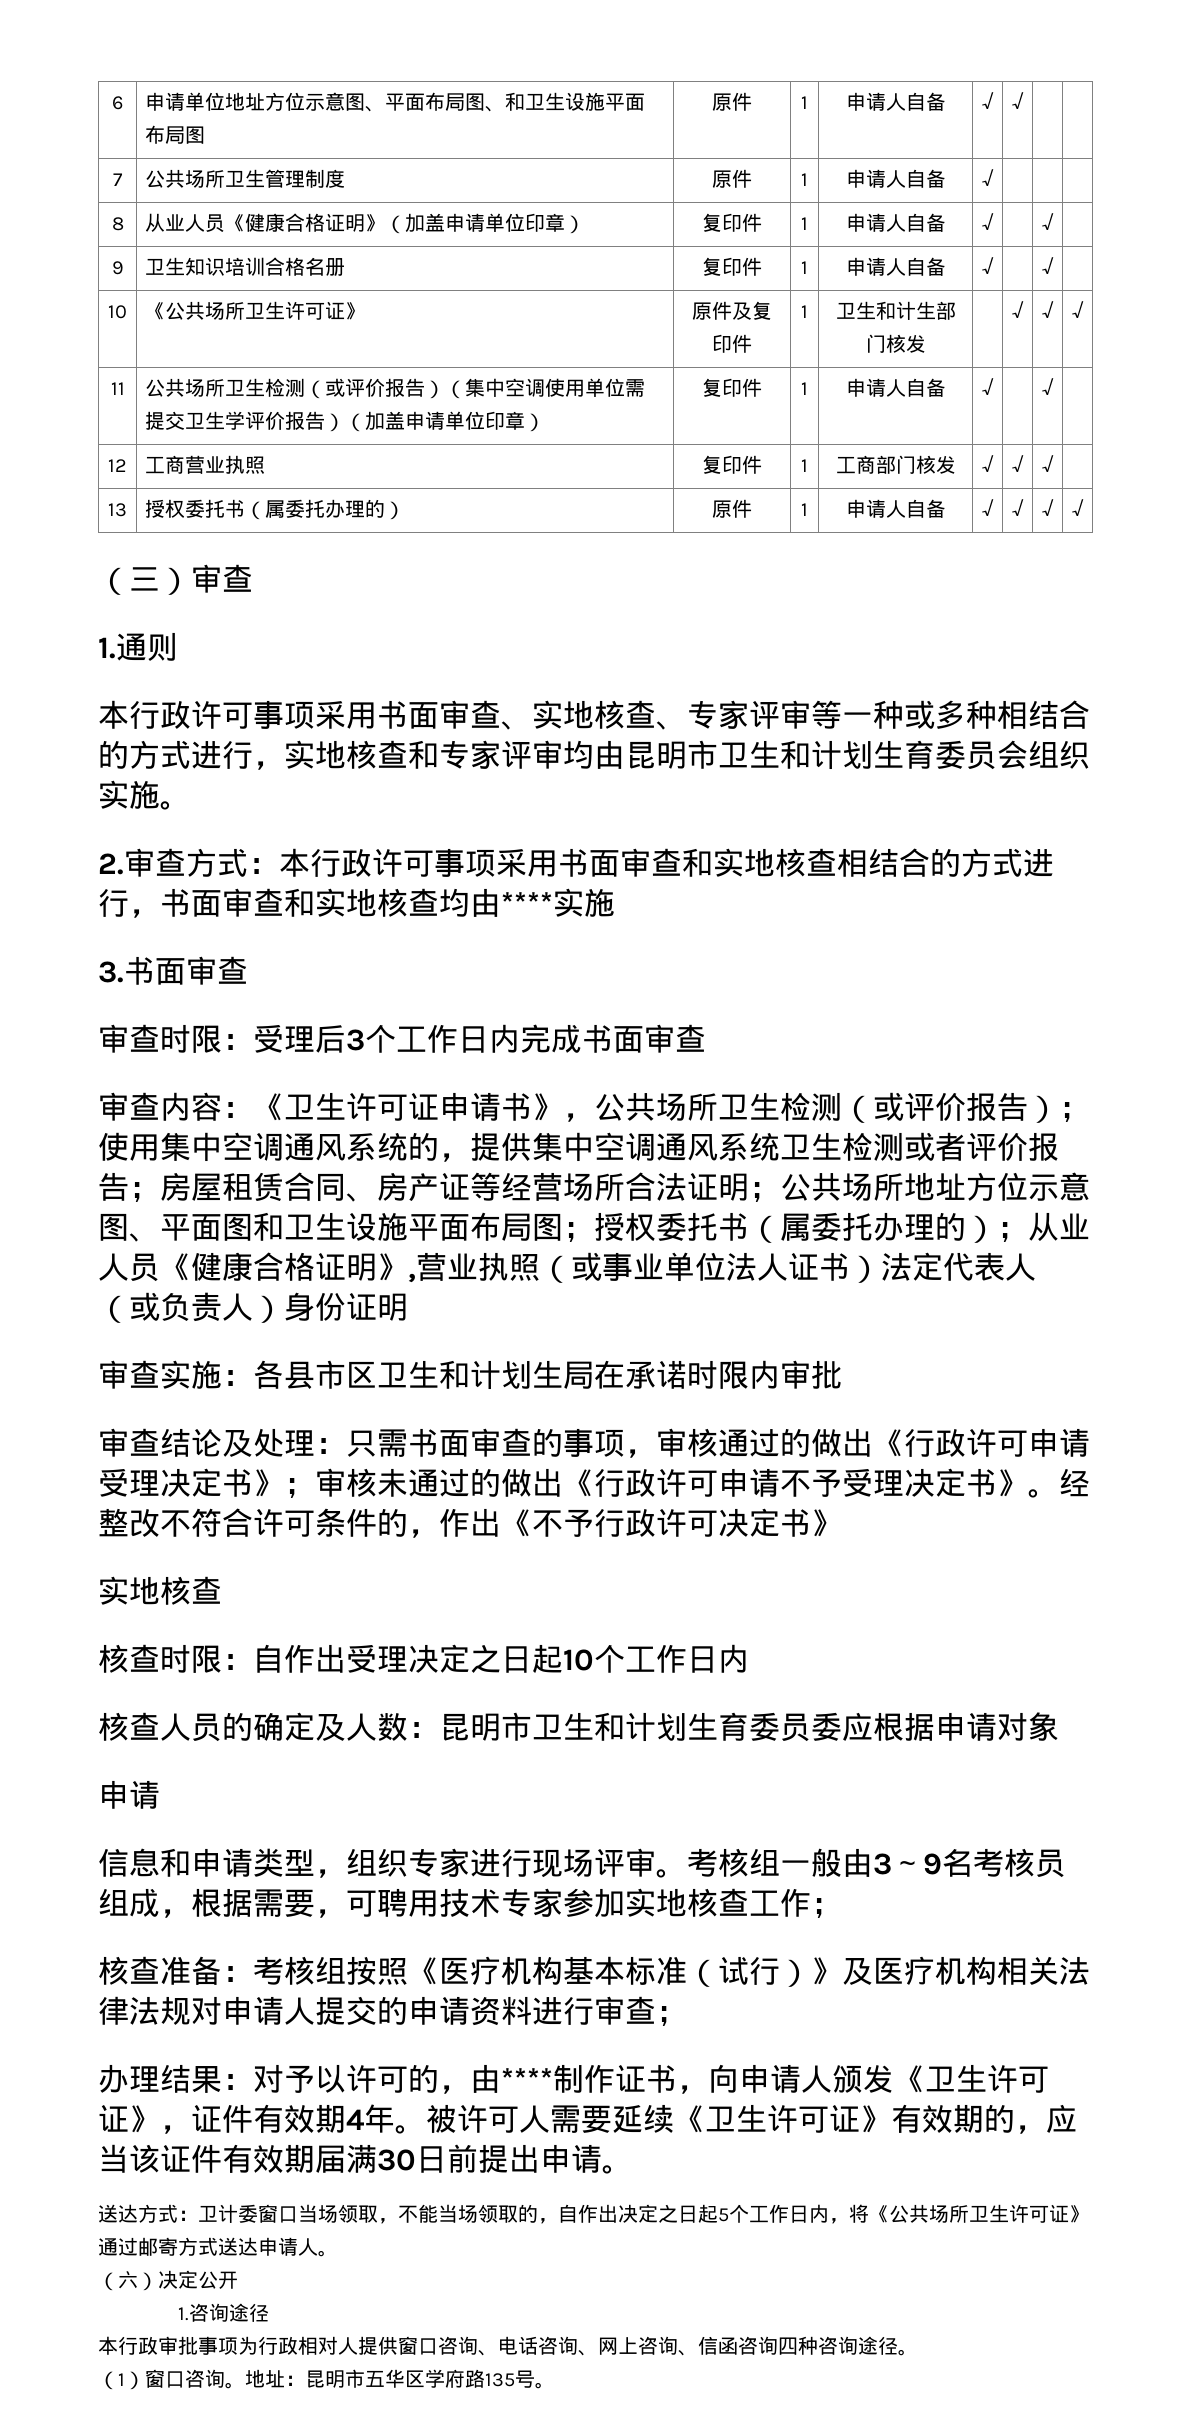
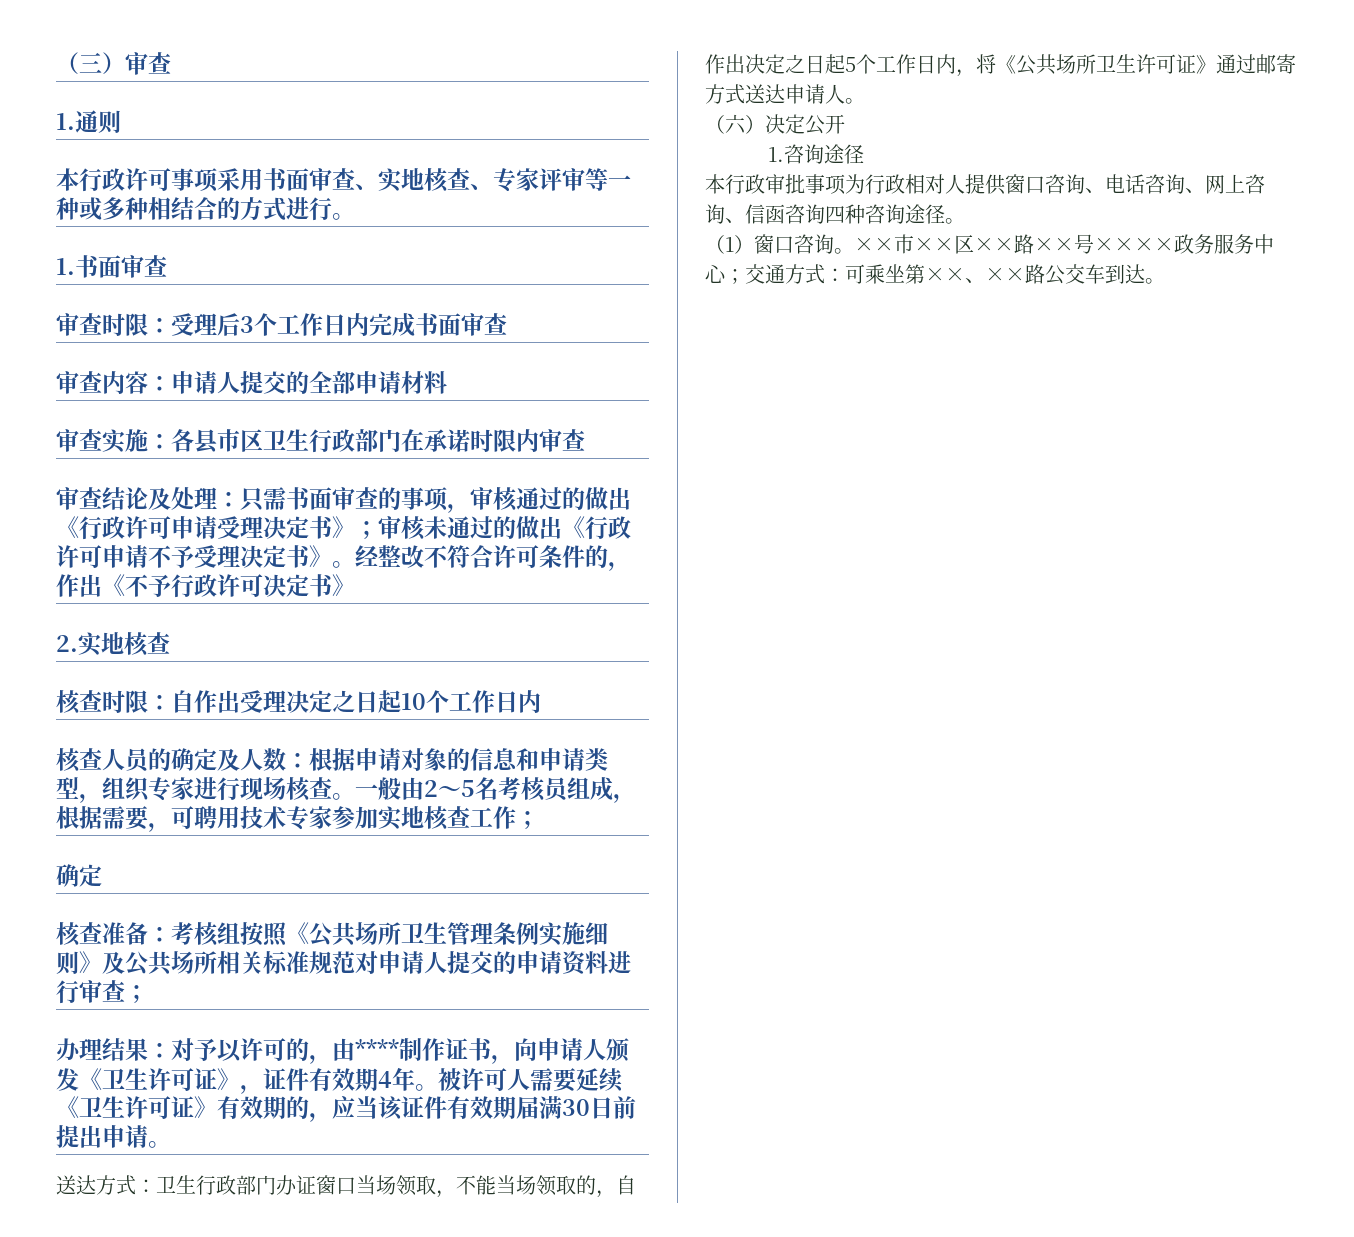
- 6 | 申请单位地址方位示意图、平面布局图、和卫生设施平面布局图 | 原件 | 1 | 申请人自备 | √ | √ | |
- 7 | 公共场所卫生管理制度 | 原件 | 1 | 申请人自备 | √ | | |
- 8 | 从业人员《健康合格证明》（加盖申请单位印章） | 复印件 | 1 | 申请人自备 | √ | | √ |
- 9 | 卫生知识培训合格名册 | 复印件 | 1 | 申请人自备 | √ | | √ |
- 10 | 《公共场所卫生许可证》 | 原件及复印件 | 1 | 卫生和计生部门核发 | | √ | √ | √
- 11 | 公共场所卫生检测（或评价报告）（集中空调使用单位需提交卫生学评价报告）（加盖申请单位印章） | 复印件 | 1 | 申请人自备 | √ | | √ |
- 12 | 工商营业执照 | 复印件 | 1 | 工商部门核发 | √ | √ | √ |
- 13 | 授权委托书（属委托办理的） | 原件 | 1 | 申请人自备 | √ | √ | √ | √
- 本行政许可事项采用书面审查、实地核查、专家评审等一种或多种相结合的方式进行，实地核查和专家评审均由昆明市卫生和计划生育委员会组织实施。
- 2.审查方式：本行政许可事项采用书面审查和实地核查相结合的方式进行，书面审查和实地核查均由****实施
- 3.书面审查
+ 本行政许可事项采用书面审查、实地核查、专家评审等一种或多种相结合的方式进行。
+ 1.书面审查
- 审查内容：《卫生许可证申请书》，公共场所卫生检测（或评价报告）；使用集中空调通风系统的，提供集中空调通风系统卫生检测或者评价报告；房屋租赁合同、房产证等经营场所合法证明；公共场所地址方位示意图、平面图和卫生设施平面布局图；授权委托书（属委托办理的）；从业人员《健康合格证明》,营业执照（或事业单位法人证书）法定代表人（或负责人）身份证明
+ 审查内容：申请人提交的全部申请材料
- 审查实施：各县市区卫生和计划生局在承诺时限内审批
+ 审查实施：各县市区卫生行政部门在承诺时限内审查
  经整改不符合许可条件的，作出《不予行政许可决定书》
- 实地核查
+ 2.实地核查
- 核查人员的确定及人数：昆明市卫生和计划生育委员委应根据申请对象
- 申请
- 信息和申请类型，组织专家进行现场评审。考核组一般由3～9名考核员组成，根据需要，可聘用技术专家参加实地核查工作；
+ 核查人员的确定及人数：根据申请对象的信息和申请类型，组织专家进行现场核查。一般由2～5名考核员组成，根据需要，可聘用技术专家参加实地核查工作；
+ 确定
- 核查准备：考核组按照《医疗机构基本标准（试行）》及医疗机构相关法律法规对申请人提交的申请资料进行审查；
+ 核查准备：考核组按照《公共场所卫生管理条例实施细则》及公共场所相关标准规范对申请人提交的申请资料进行审查；
- 送达方式：卫计委窗口当场领取，不能当场领取的，自作出决定之日起5个工作日内，将《公共场所卫生许可证》通过邮寄方式送达申请人。
+ 送达方式：卫生行政部门办证窗口当场领取，不能当场领取的，自作出决定之日起5个工作日内，将《公共场所卫生许可证》通过邮寄方式送达申请人。
- 地址：昆明市五华区学府路135号。
+ ××市××区××路××号××××政务服务中心；交通方式：可乘坐第××、××路公交车到达。

